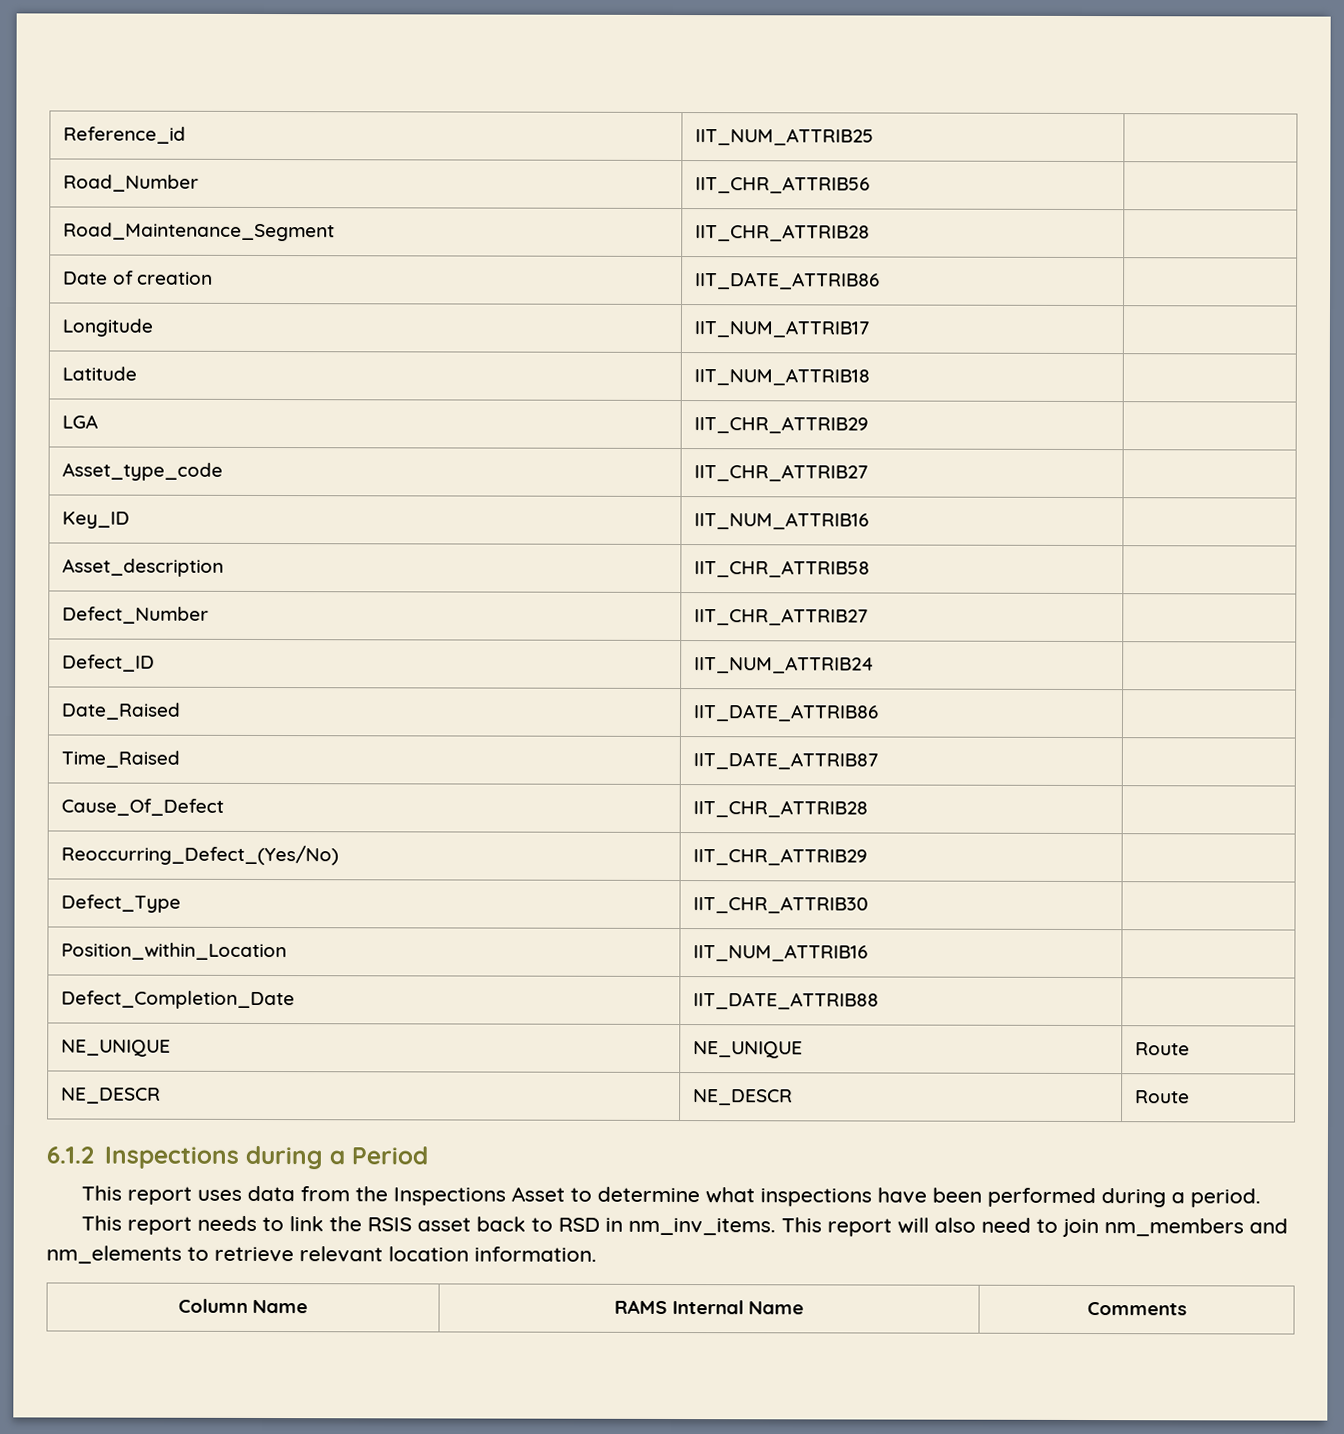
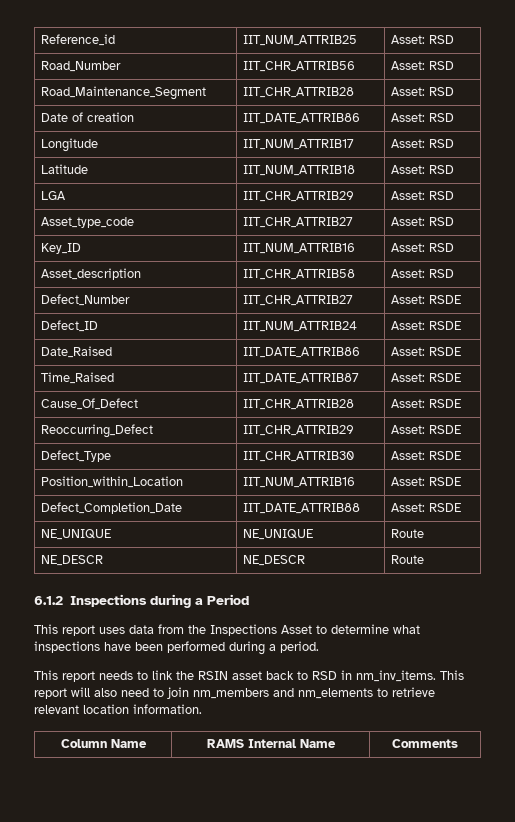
- Reference_id | IIT_NUM_ATTRIB25 |
+ Reference_id | IIT_NUM_ATTRIB25 | Asset: RSD
- Road_Number | IIT_CHR_ATTRIB56 |
+ Road_Number | IIT_CHR_ATTRIB56 | Asset: RSD
- Road_Maintenance_Segment | IIT_CHR_ATTRIB28 |
+ Road_Maintenance_Segment | IIT_CHR_ATTRIB28 | Asset: RSD
- Date of creation | IIT_DATE_ATTRIB86 |
+ Date of creation | IIT_DATE_ATTRIB86 | Asset: RSD
- Longitude | IIT_NUM_ATTRIB17 |
+ Longitude | IIT_NUM_ATTRIB17 | Asset: RSD
- Latitude | IIT_NUM_ATTRIB18 |
+ Latitude | IIT_NUM_ATTRIB18 | Asset: RSD
- LGA | IIT_CHR_ATTRIB29 |
+ LGA | IIT_CHR_ATTRIB29 | Asset: RSD
- Asset_type_code | IIT_CHR_ATTRIB27 |
+ Asset_type_code | IIT_CHR_ATTRIB27 | Asset: RSD
- Key_ID | IIT_NUM_ATTRIB16 |
+ Key_ID | IIT_NUM_ATTRIB16 | Asset: RSD
- Asset_description | IIT_CHR_ATTRIB58 |
+ Asset_description | IIT_CHR_ATTRIB58 | Asset: RSD
- Defect_Number | IIT_CHR_ATTRIB27 |
+ Defect_Number | IIT_CHR_ATTRIB27 | Asset: RSDE
- Defect_ID | IIT_NUM_ATTRIB24 |
+ Defect_ID | IIT_NUM_ATTRIB24 | Asset: RSDE
- Date_Raised | IIT_DATE_ATTRIB86 |
+ Date_Raised | IIT_DATE_ATTRIB86 | Asset: RSDE
- Time_Raised | IIT_DATE_ATTRIB87 |
+ Time_Raised | IIT_DATE_ATTRIB87 | Asset: RSDE
- Cause_Of_Defect | IIT_CHR_ATTRIB28 |
- Reoccurring_Defect_(Yes/No) | IIT_CHR_ATTRIB29 |
+ Cause_Of_Defect | IIT_CHR_ATTRIB28 | Asset: RSDE
+ Reoccurring_Defect | IIT_CHR_ATTRIB29 | Asset: RSDE
- Defect_Type | IIT_CHR_ATTRIB30 |
+ Defect_Type | IIT_CHR_ATTRIB30 | Asset: RSDE
- Position_within_Location | IIT_NUM_ATTRIB16 |
+ Position_within_Location | IIT_NUM_ATTRIB16 | Asset: RSDE
- Defect_Completion_Date | IIT_DATE_ATTRIB88 |
+ Defect_Completion_Date | IIT_DATE_ATTRIB88 | Asset: RSDE
- This report needs to link the RSIS asset back to RSD in nm_inv_items.
+ This report needs to link the RSIN asset back to RSD in nm_inv_items.

